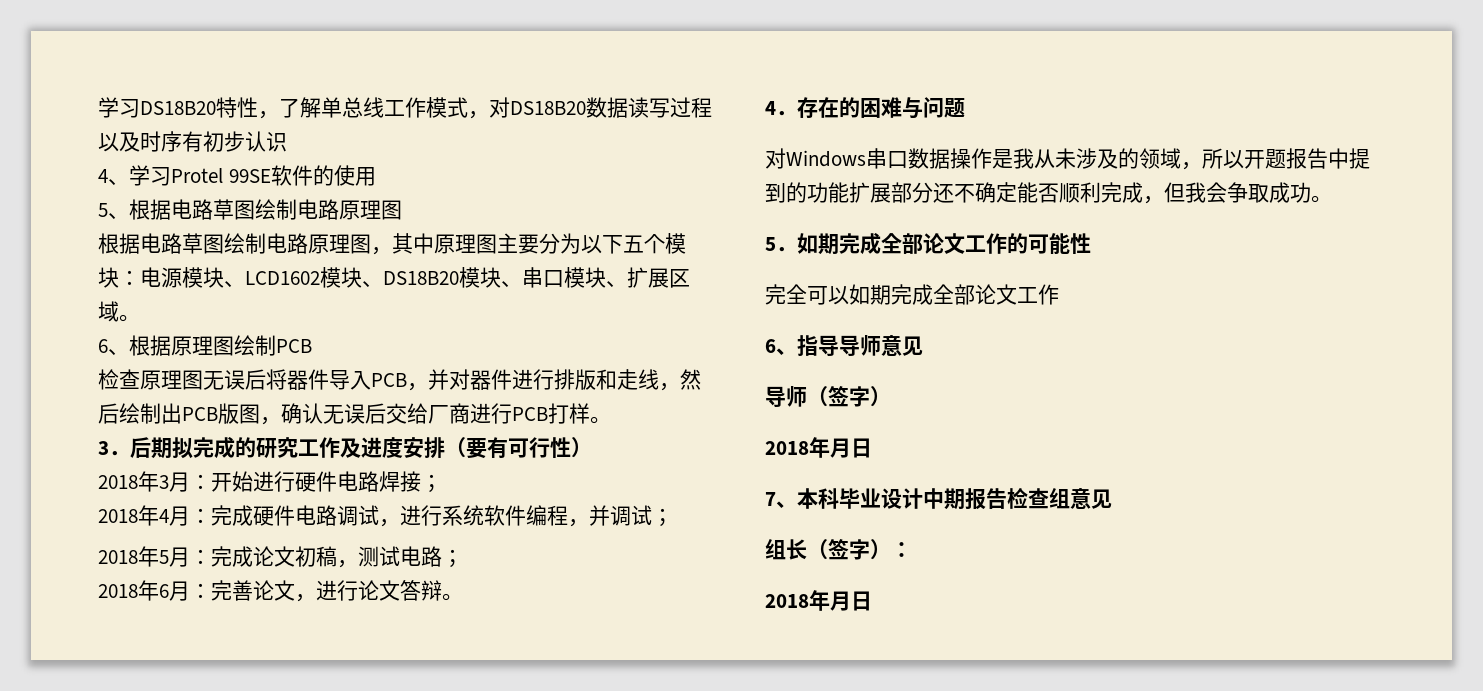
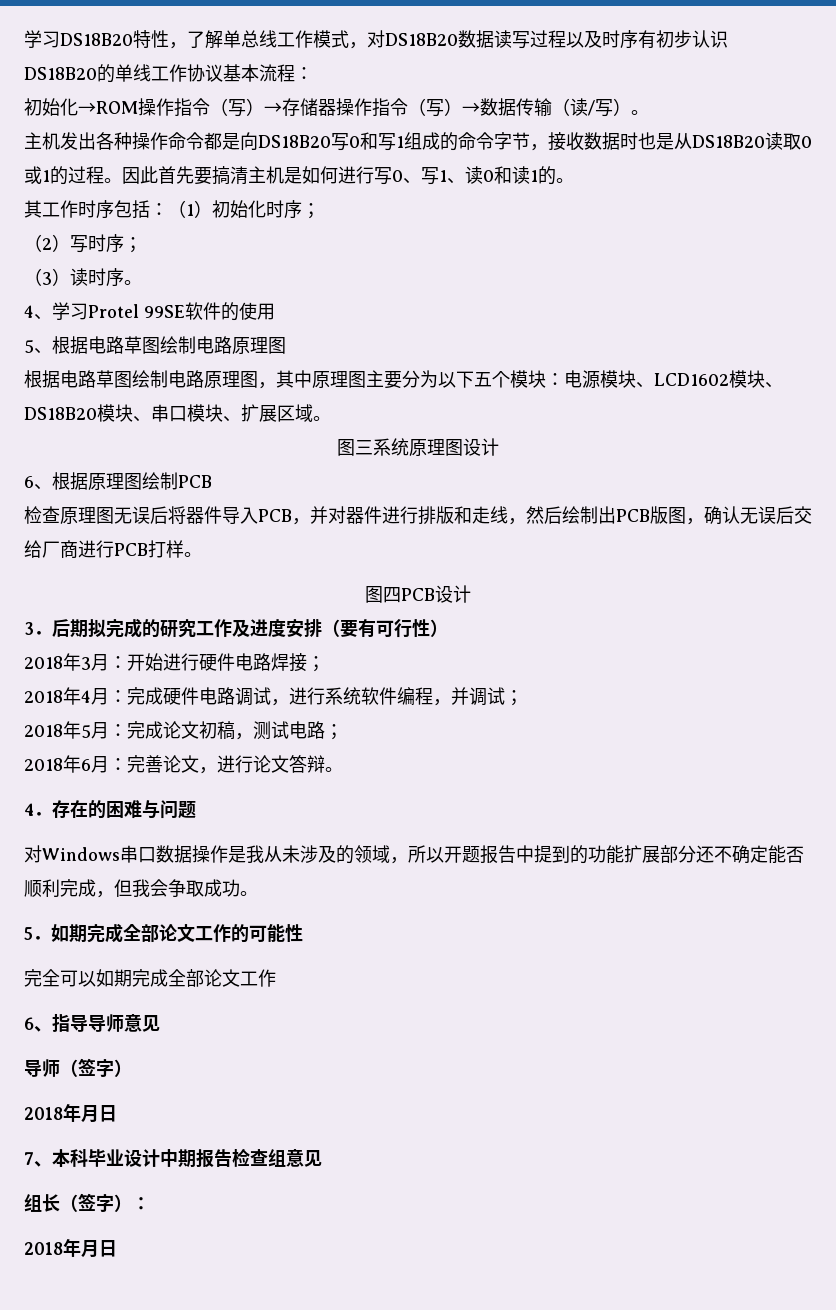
+ DS18B20的单线工作协议基本流程：
+ 初始化→ROM操作指令（写）→存储器操作指令（写）→数据传输（读/写）。
+ 主机发出各种操作命令都是向DS18B20写0和写1组成的命令字节，接收数据时也是从DS18B20读取0或1的过程。因此首先要搞清主机是如何进行写0、写1、读0和读1的。
+ 其工作时序包括：（1）初始化时序；
+ （2）写时序；
+ （3）读时序。
+ 图三系统原理图设计
+ 图四PCB设计

